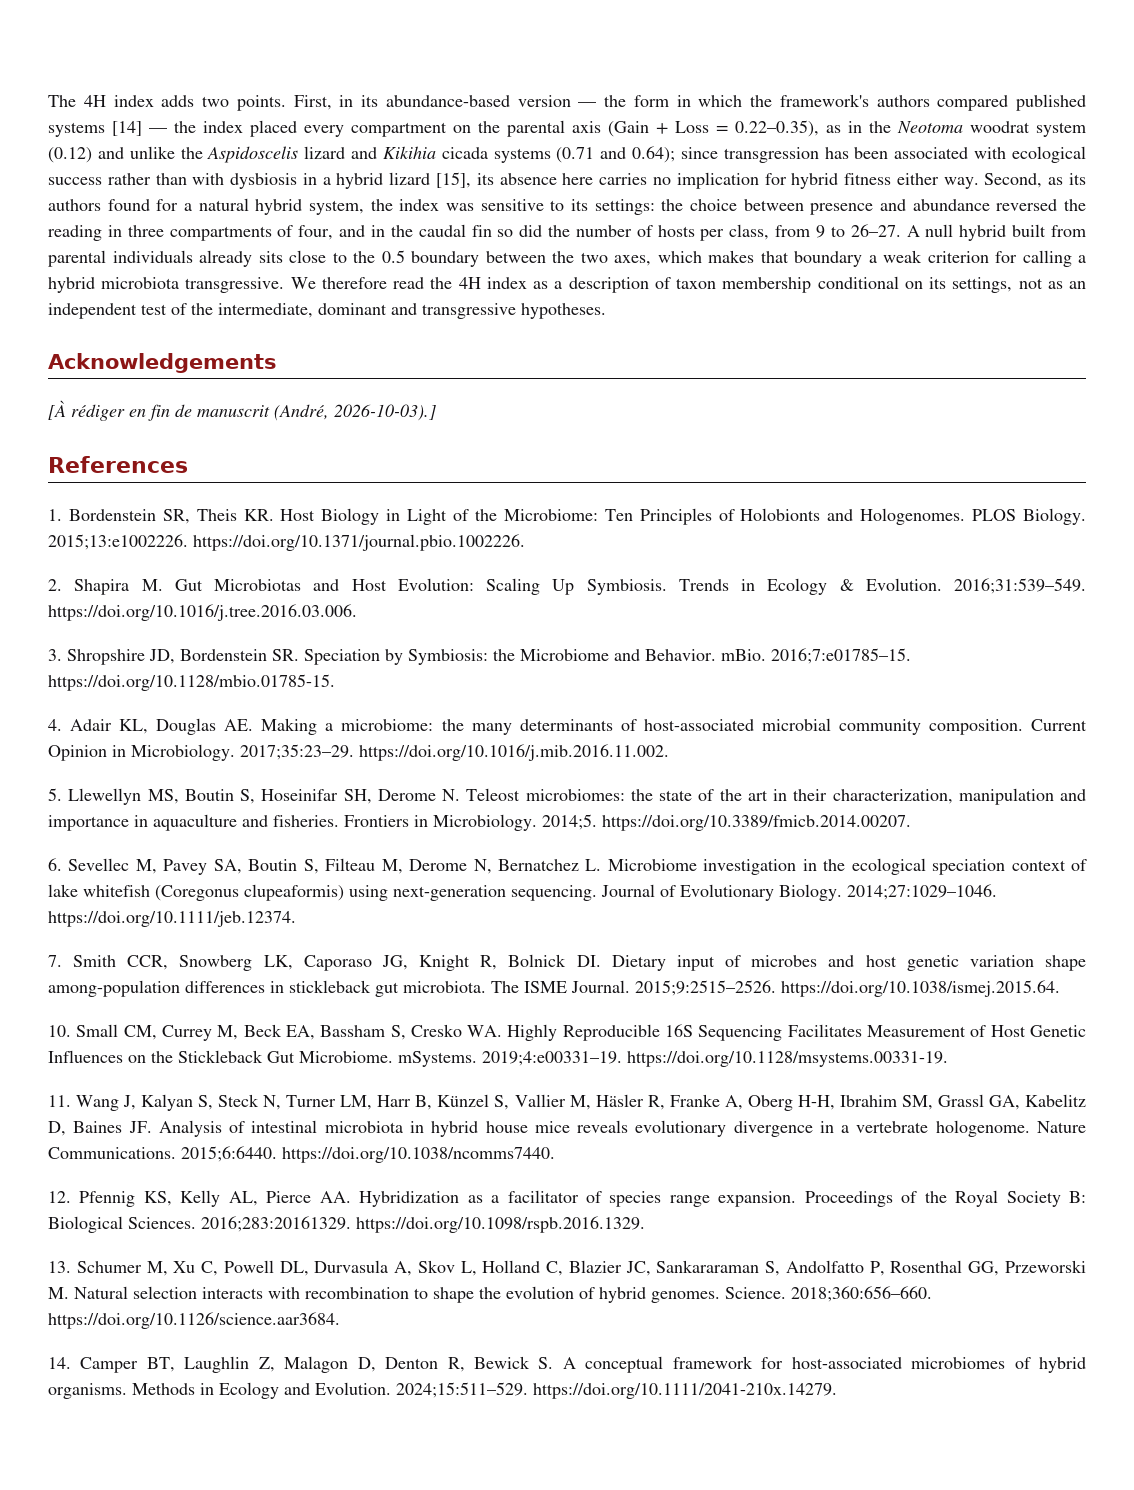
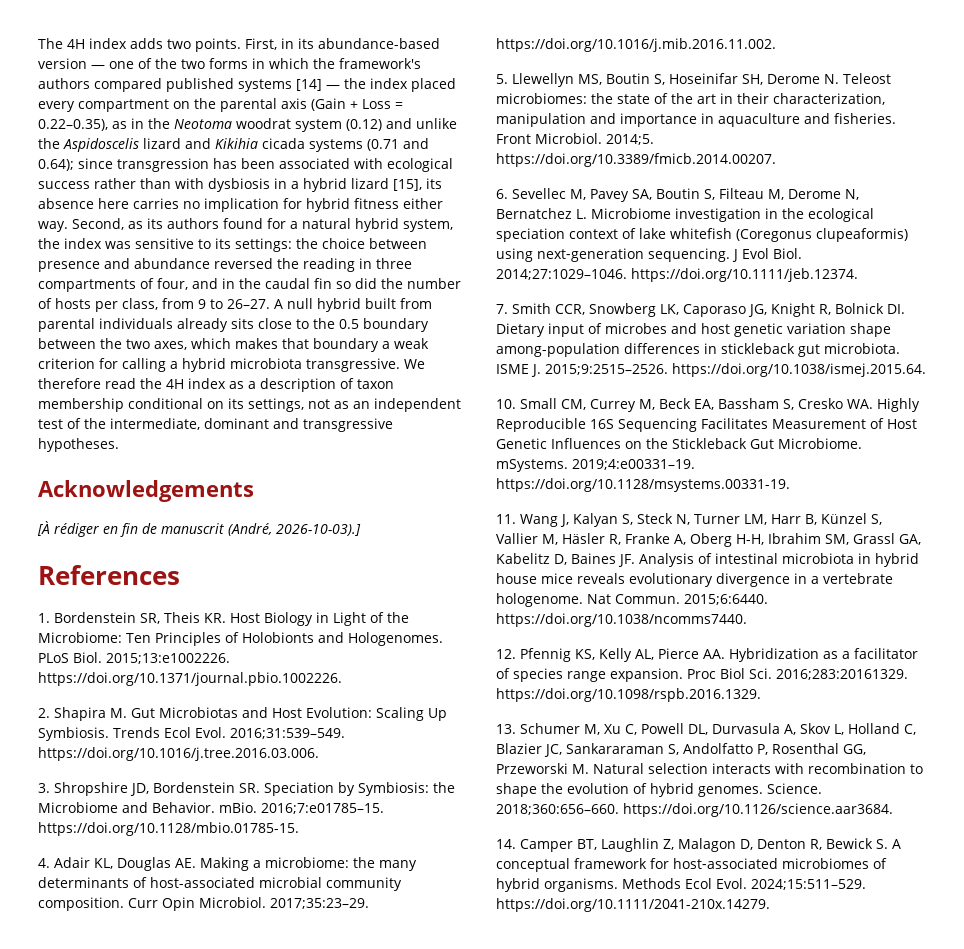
- First, in its abundance-based version — the form in which the framework's authors compared published systems [14] — the index placed every compartment on the parental axis (Gain + Loss = 0.22–0.35), as in the Neotoma woodrat system (0.12) and unlike the Aspidoscelis lizard and Kikihia cicada systems (0.71 and 0.64);
+ First, in its abundance-based version — one of the two forms in which the framework's authors compared published systems [14] — the index placed every compartment on the parental axis (Gain + Loss = 0.22–0.35), as in the Neotoma woodrat system (0.12) and unlike the Aspidoscelis lizard and Kikihia cicada systems (0.71 and 0.64);
- PLOS Biology.
+ PLoS Biol.
- Trends in Ecology & Evolution.
+ Trends Ecol Evol.
- Current Opinion in Microbiology.
+ Curr Opin Microbiol.
- Frontiers in Microbiology.
+ Front Microbiol.
- Journal of Evolutionary Biology.
+ J Evol Biol.
- The ISME Journal. 2015;9:2515–2526. https://doi.org/10.1038/ismej.2015.64.
+ ISME J. 2015;9:2515–2526. https://doi.org/10.1038/ismej.2015.64.
- Nature Communications.
+ Nat Commun.
- Proceedings of the Royal Society B: Biological Sciences. 2016;283:20161329. https://doi.org/10.1098/rspb.2016.1329.
+ Proc Biol Sci. 2016;283:20161329. https://doi.org/10.1098/rspb.2016.1329.
- Methods in Ecology and Evolution.
+ Methods Ecol Evol.

